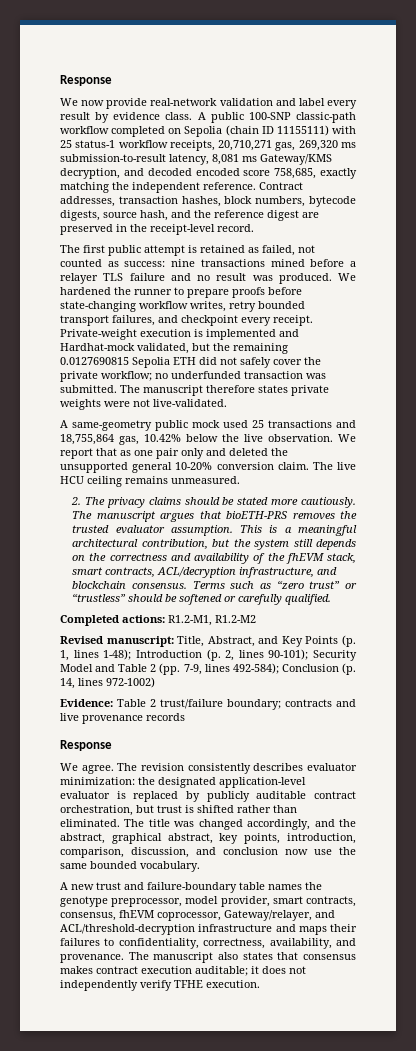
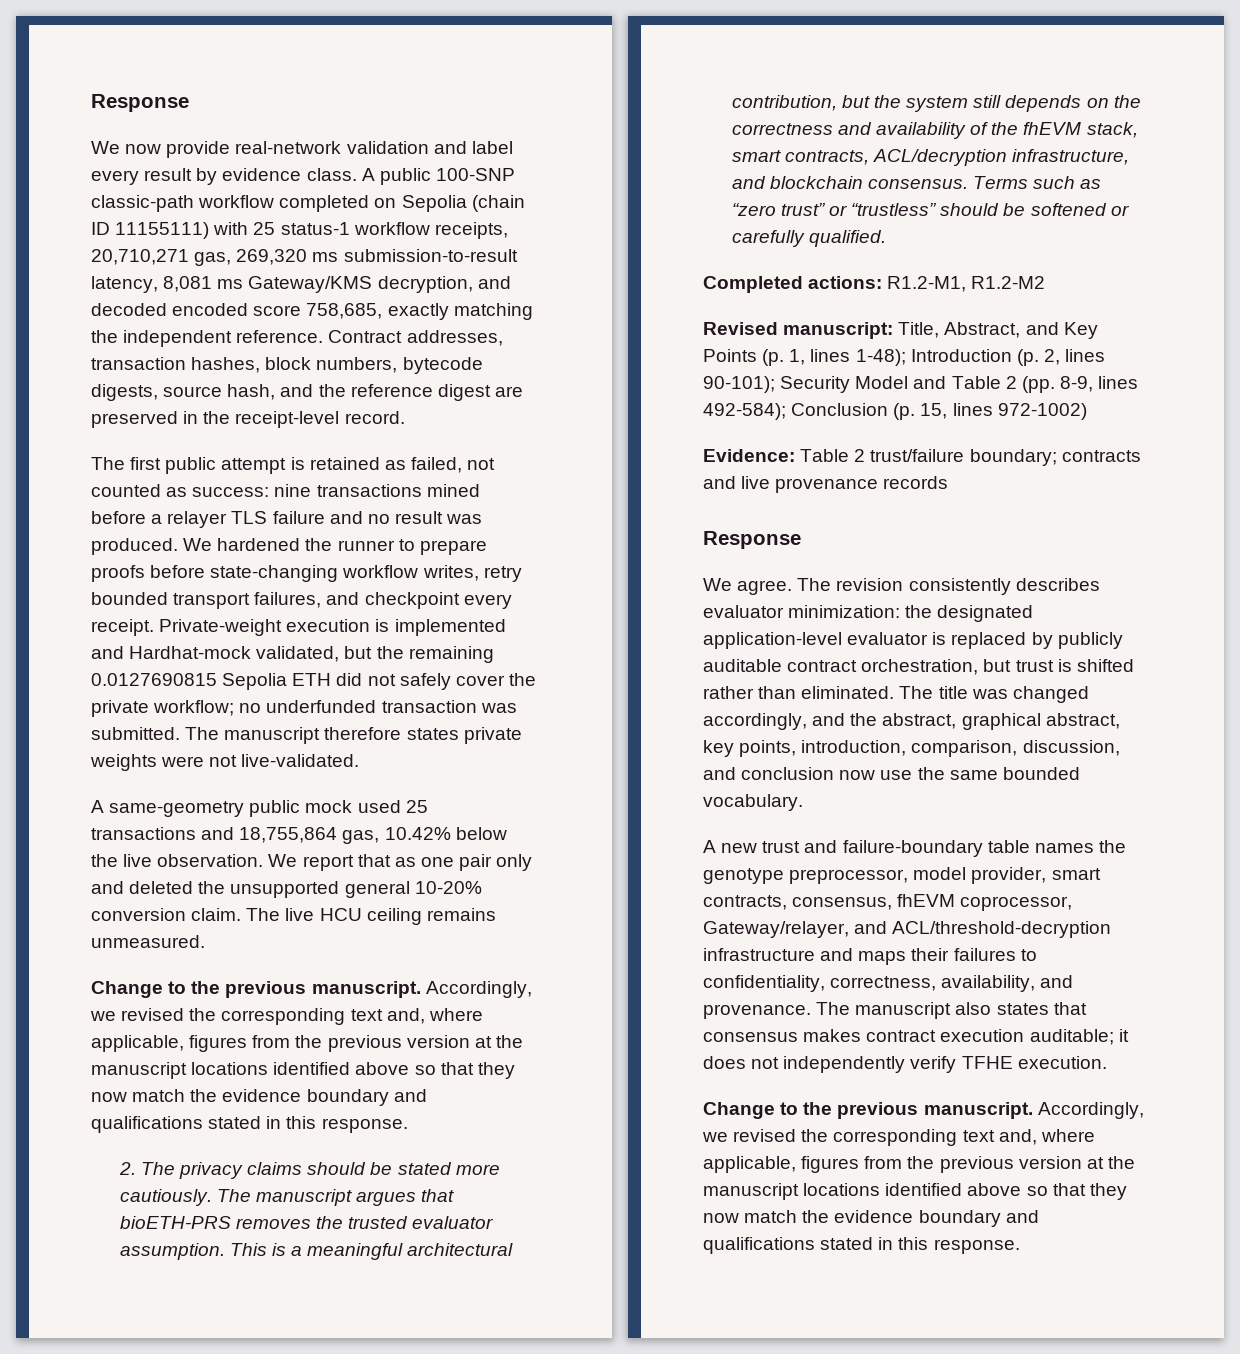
  The live HCU ceiling remains unmeasured.
+ Change to the previous manuscript. Accordingly, we revised the corresponding text and, where applicable, figures from the previous version at the manuscript locations identified above so that they now match the evidence boundary and qualifications stated in this response.
- Revised manuscript: Title, Abstract, and Key Points (p. 1, lines 1-48); Introduction (p. 2, lines 90-101); Security Model and Table 2 (pp. 7-9, lines 492-584); Conclusion (p. 14, lines 972-1002)
+ Revised manuscript: Title, Abstract, and Key Points (p. 1, lines 1-48); Introduction (p. 2, lines 90-101); Security Model and Table 2 (pp. 8-9, lines 492-584); Conclusion (p. 15, lines 972-1002)
  The manuscript also states that consensus makes contract execution auditable; it does not independently verify TFHE execution.
+ Change to the previous manuscript. Accordingly, we revised the corresponding text and, where applicable, figures from the previous version at the manuscript locations identified above so that they now match the evidence boundary and qualifications stated in this response.

